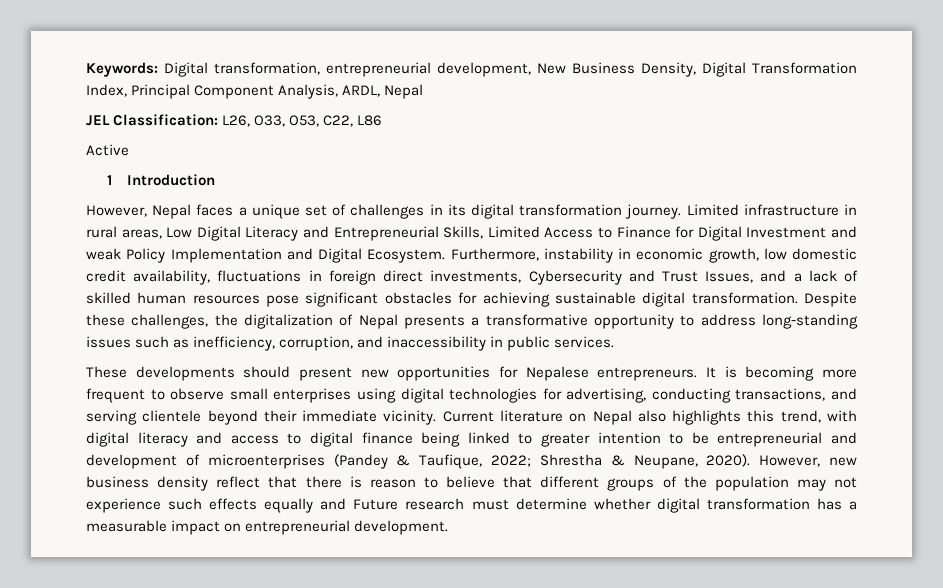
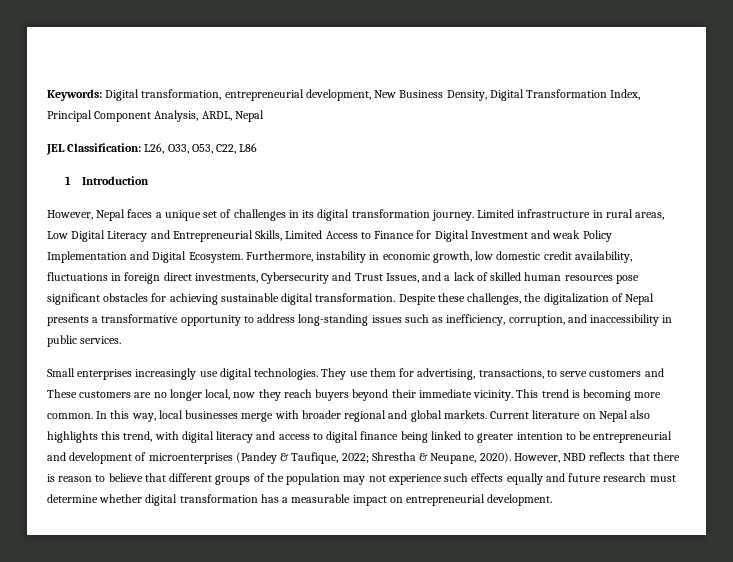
- Active
- These developments should present new opportunities for Nepalese entrepreneurs. It is becoming more frequent to observe small enterprises using digital technologies for advertising, conducting transactions, and serving clientele beyond their immediate vicinity.
+ Small enterprises increasingly use digital technologies. They use them for advertising, transactions, to serve customers and These customers are no longer local, now they reach buyers beyond their immediate vicinity. This trend is becoming more common. In this way, local businesses merge with broader regional and global markets.
- However, new business density reflect that there is reason to believe that different groups of the population may not experience such effects equally and Future research must determine whether digital transformation has a measurable impact on entrepreneurial development.
+ However, NBD reflects that there is reason to believe that different groups of the population may not experience such effects equally and future research must determine whether digital transformation has a measurable impact on entrepreneurial development.

